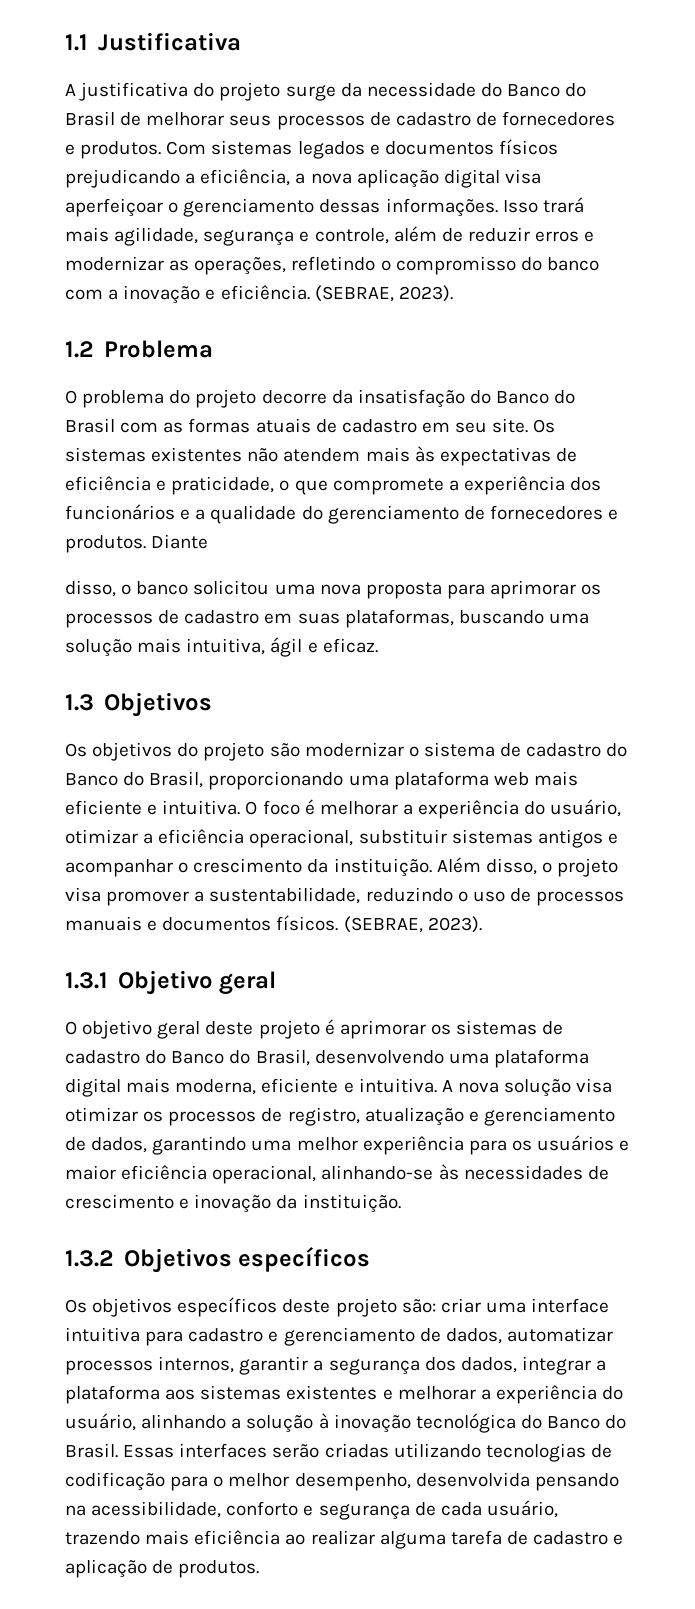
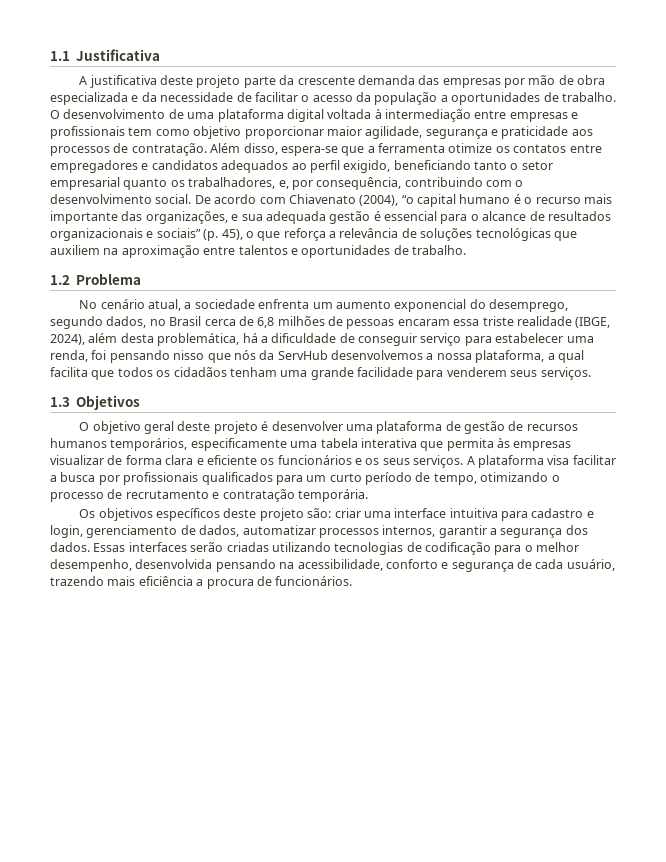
- A justificativa do projeto surge da necessidade do Banco do Brasil de melhorar seus processos de cadastro de fornecedores e produtos. Com sistemas legados e documentos físicos prejudicando a eficiência, a nova aplicação digital visa aperfeiçoar o gerenciamento dessas informações. Isso trará mais agilidade, segurança e controle, além de reduzir erros e modernizar as operações, refletindo o compromisso do banco com a inovação e eficiência. (SEBRAE, 2023).
+ A justificativa deste projeto parte da crescente demanda das empresas por mão de obra especializada e da necessidade de facilitar o acesso da população a oportunidades de trabalho. O desenvolvimento de uma plataforma digital voltada à intermediação entre empresas e profissionais tem como objetivo proporcionar maior agilidade, segurança e praticidade aos processos de contratação. Além disso, espera-se que a ferramenta otimize os contatos entre empregadores e candidatos adequados ao perfil exigido, beneficiando tanto o setor empresarial quanto os trabalhadores, e, por consequência, contribuindo com o desenvolvimento social. De acordo com Chiavenato (2004), “o capital humano é o recurso mais importante das organizações, e sua adequada gestão é essencial para o alcance de resultados organizacionais e sociais” (p. 45), o que reforça a relevância de soluções tecnológicas que auxiliem na aproximação entre talentos e oportunidades de trabalho.
  1.2 Problema
- O problema do projeto decorre da insatisfação do Banco do Brasil com as formas atuais de cadastro em seu site. Os sistemas existentes não atendem mais às expectativas de eficiência e praticidade, o que compromete a experiência dos funcionários e a qualidade do gerenciamento de fornecedores e produtos. Diante
- disso, o banco solicitou uma nova proposta para aprimorar os processos de cadastro em suas plataformas, buscando uma solução mais intuitiva, ágil e eficaz.
+ No cenário atual, a sociedade enfrenta um aumento exponencial do desemprego, segundo dados, no Brasil cerca de 6,8 milhões de pessoas encaram essa triste realidade (IBGE, 2024), além desta problemática, há a dificuldade de conseguir serviço para estabelecer uma renda, foi pensando nisso que nós da ServHub desenvolvemos a nossa plataforma, a qual facilita que todos os cidadãos tenham uma grande facilidade para venderem seus serviços.
  1.3 Objetivos
- Os objetivos do projeto são modernizar o sistema de cadastro do Banco do Brasil, proporcionando uma plataforma web mais eficiente e intuitiva. O foco é melhorar a experiência do usuário, otimizar a eficiência operacional, substituir sistemas antigos e acompanhar o crescimento da instituição. Além disso, o projeto visa promover a sustentabilidade, reduzindo o uso de processos manuais e documentos físicos. (SEBRAE, 2023).
- 1.3.1 Objetivo geral
- O objetivo geral deste projeto é aprimorar os sistemas de cadastro do Banco do Brasil, desenvolvendo uma plataforma digital mais moderna, eficiente e intuitiva. A nova solução visa otimizar os processos de registro, atualização e gerenciamento de dados, garantindo uma melhor experiência para os usuários e maior eficiência operacional, alinhando-se às necessidades de crescimento e inovação da instituição.
- 1.3.2 Objetivos específicos
+ O objetivo geral deste projeto é desenvolver uma plataforma de gestão de recursos humanos temporários, especificamente uma tabela interativa que permita às empresas visualizar de forma clara e eficiente os funcionários e os seus serviços. A plataforma visa facilitar a busca por profissionais qualificados para um curto período de tempo, otimizando o processo de recrutamento e contratação temporária.
- Os objetivos específicos deste projeto são: criar uma interface intuitiva para cadastro e gerenciamento de dados, automatizar processos internos, garantir a segurança dos dados, integrar a plataforma aos sistemas existentes e melhorar a experiência do usuário, alinhando a solução à inovação tecnológica do Banco do Brasil.
+ Os objetivos específicos deste projeto são: criar uma interface intuitiva para cadastro e login, gerenciamento de dados, automatizar processos internos, garantir a segurança dos dados.
- Essas interfaces serão criadas utilizando tecnologias de codificação para o melhor desempenho, desenvolvida pensando na acessibilidade, conforto e segurança de cada usuário, trazendo mais eficiência ao realizar alguma tarefa de cadastro e aplicação de produtos.
+ Essas interfaces serão criadas utilizando tecnologias de codificação para o melhor desempenho, desenvolvida pensando na acessibilidade, conforto e segurança de cada usuário, trazendo mais eficiência a procura de funcionários.

